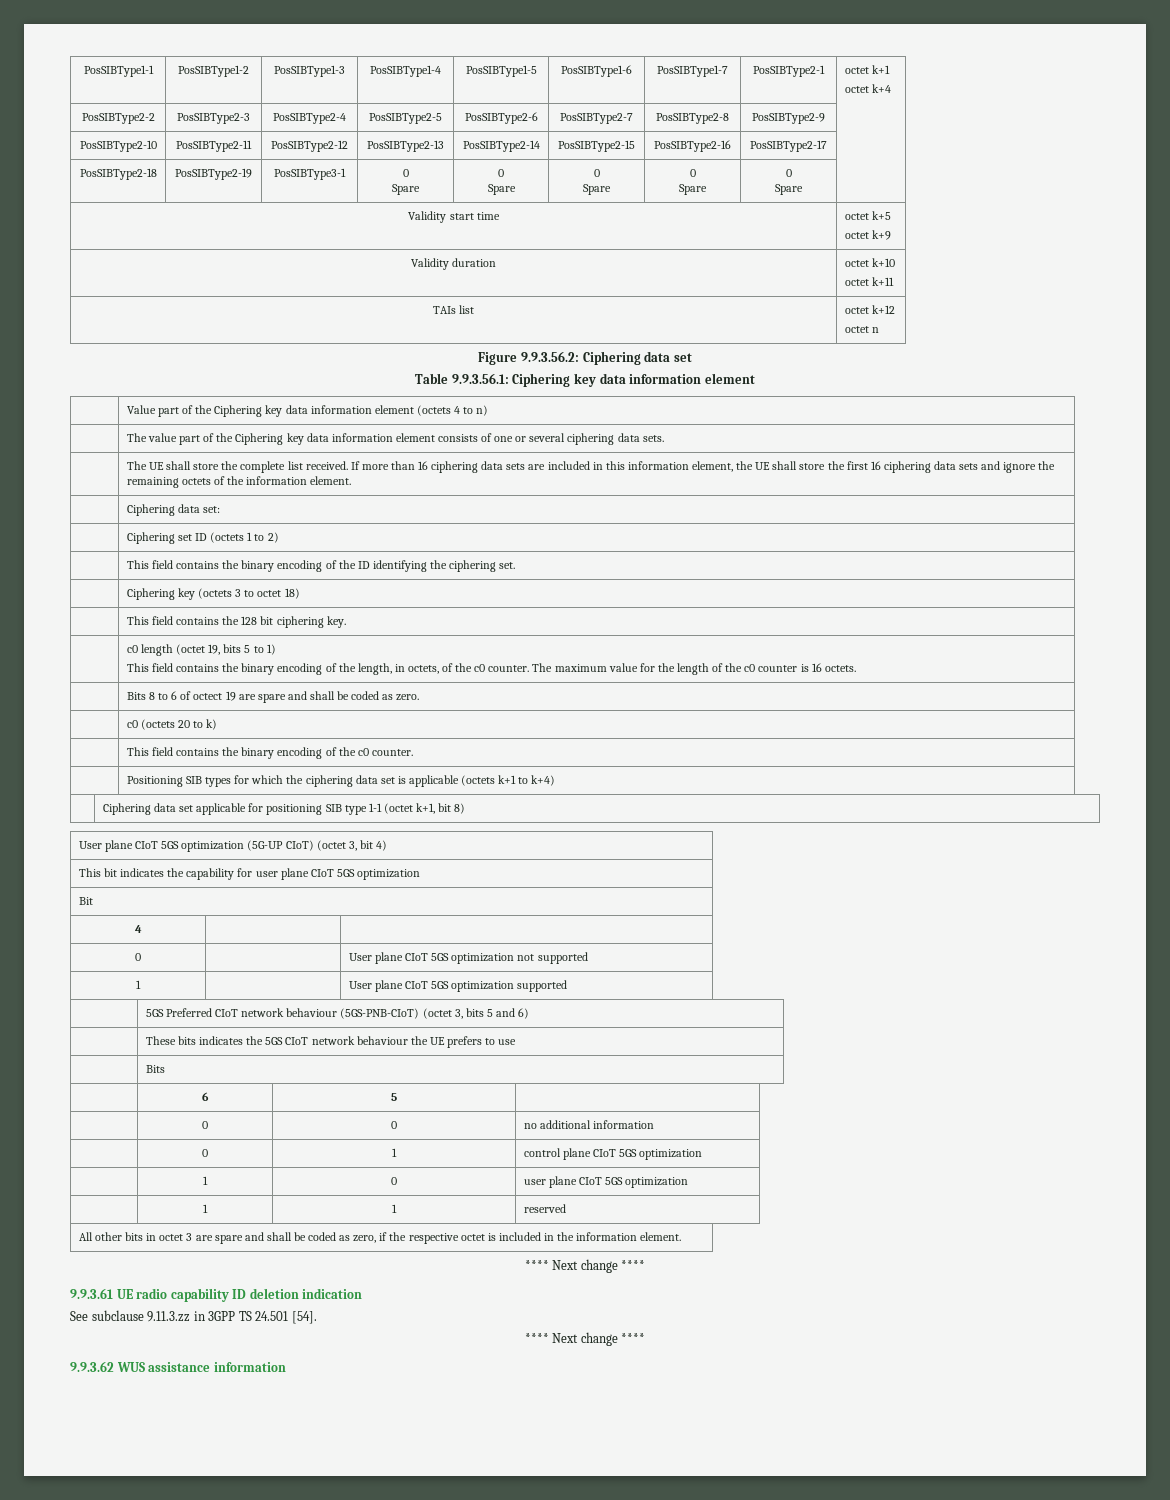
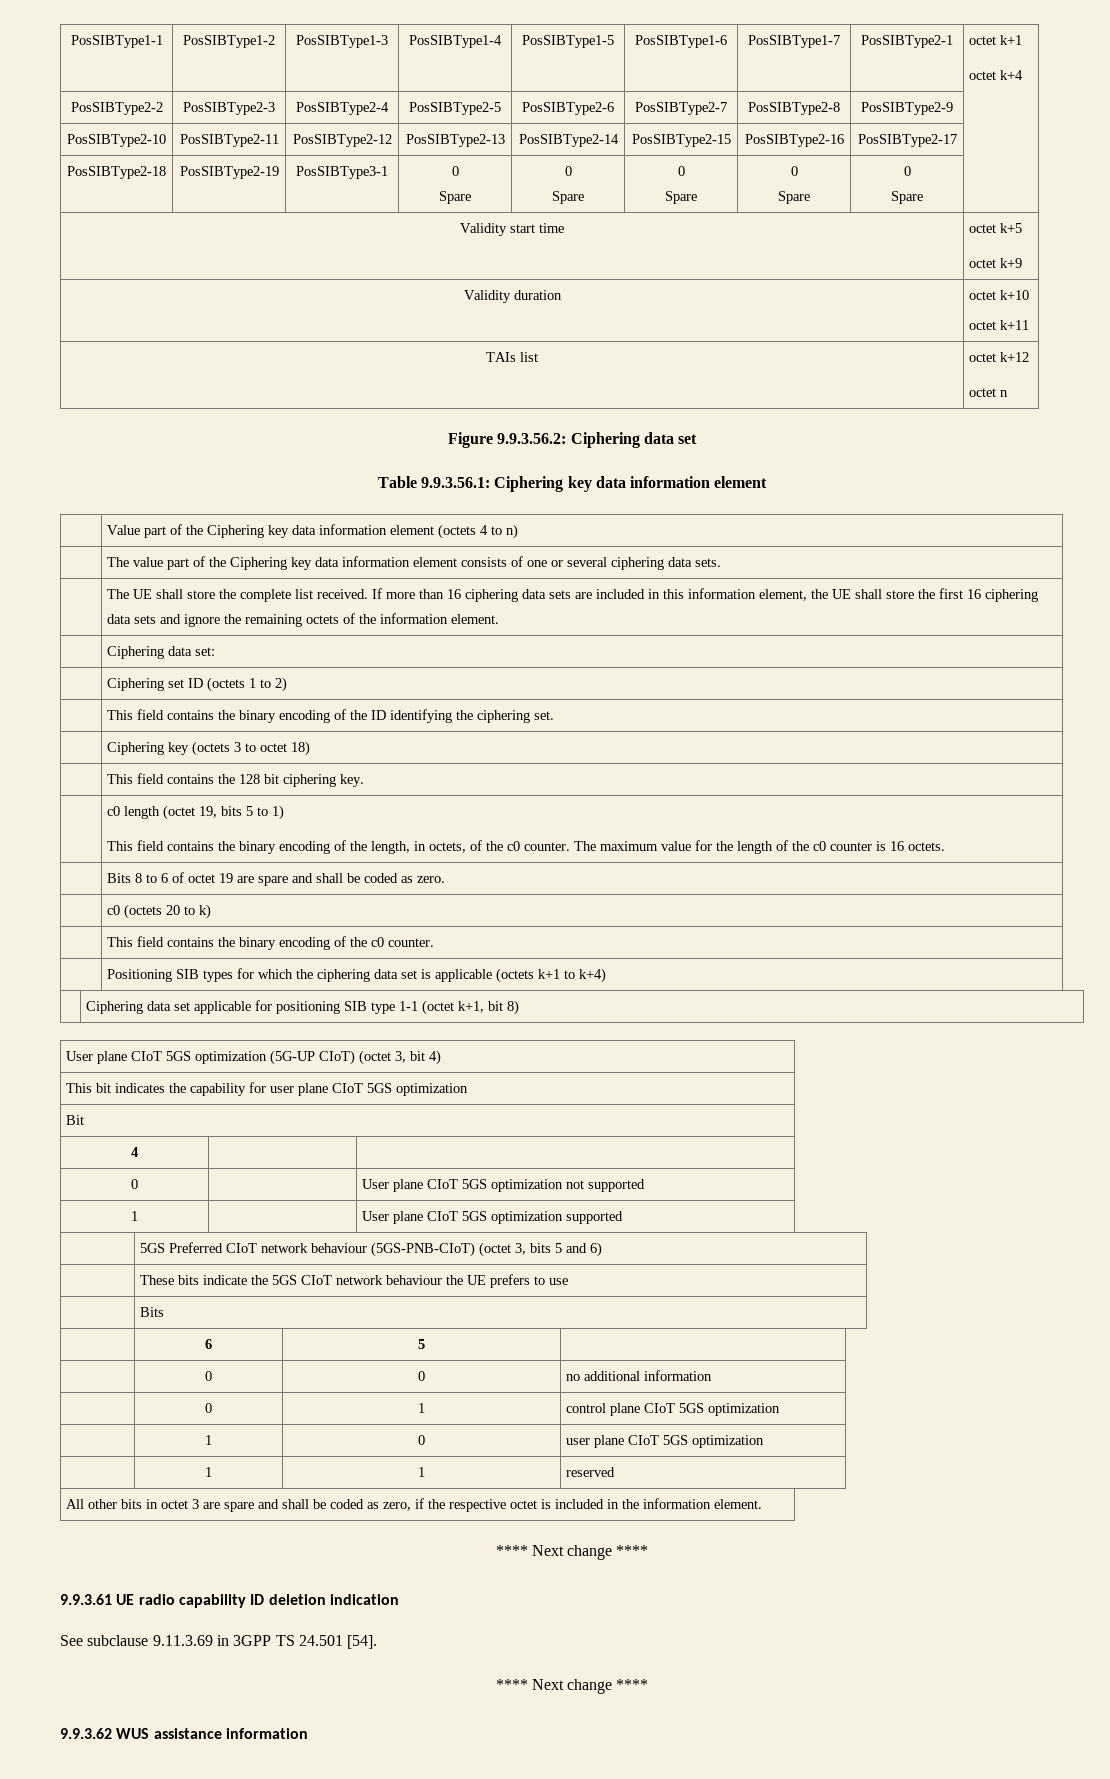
- | Bits 8 to 6 of octect 19 are spare and shall be coded as zero.
+ | Bits 8 to 6 of octet 19 are spare and shall be coded as zero.
- | These bits indicates the 5GS CIoT network behaviour the UE prefers to use
+ | These bits indicate the 5GS CIoT network behaviour the UE prefers to use
- See subclause 9.11.3.zz in 3GPP TS 24.501 [54].
+ See subclause 9.11.3.69 in 3GPP TS 24.501 [54].

